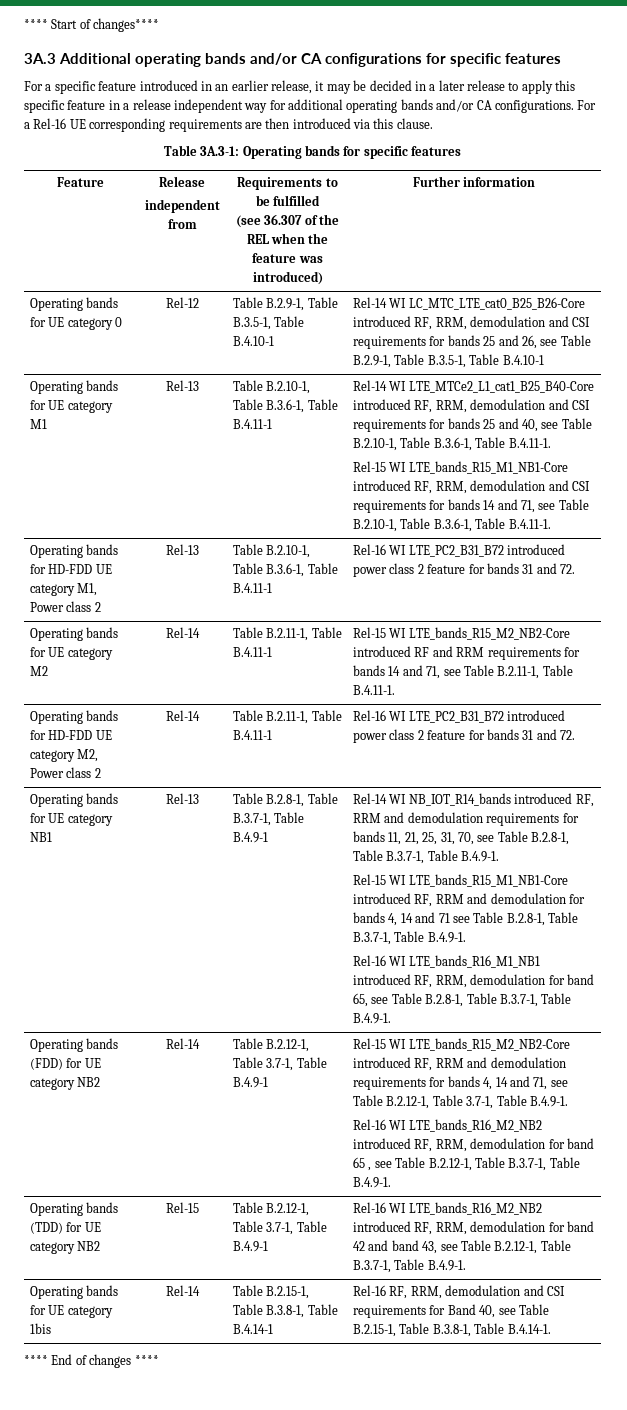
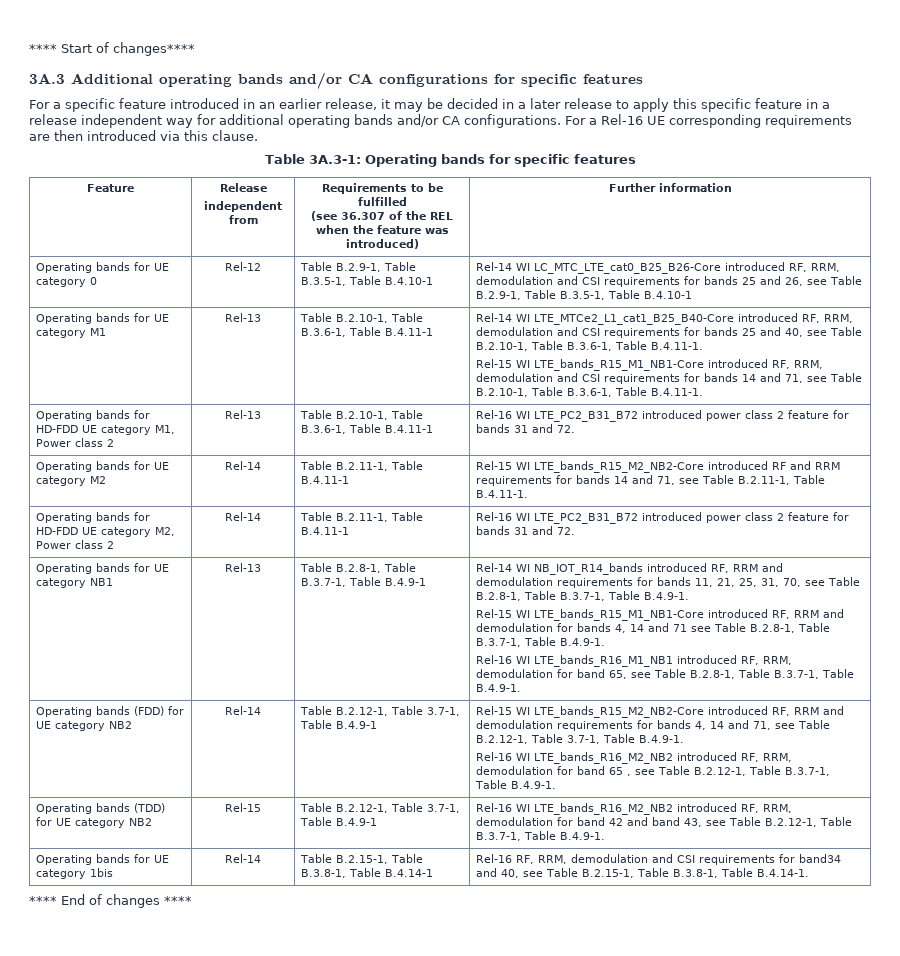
- Operating bands for UE category 1bis | Rel-14 | Table B.2.15-1, Table B.3.8-1, Table B.4.14-1 | Rel-16 RF, RRM, demodulation and CSI requirements for Band 40, see Table B.2.15-1, Table B.3.8-1, Table B.4.14-1.
+ Operating bands for UE category 1bis | Rel-14 | Table B.2.15-1, Table B.3.8-1, Table B.4.14-1 | Rel-16 RF, RRM, demodulation and CSI requirements for band34 and 40, see Table B.2.15-1, Table B.3.8-1, Table B.4.14-1.

